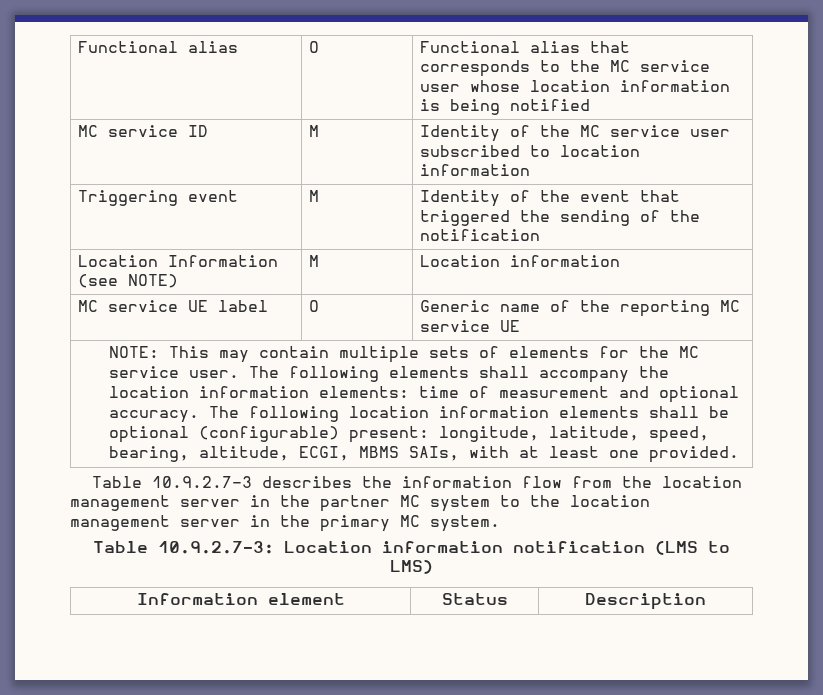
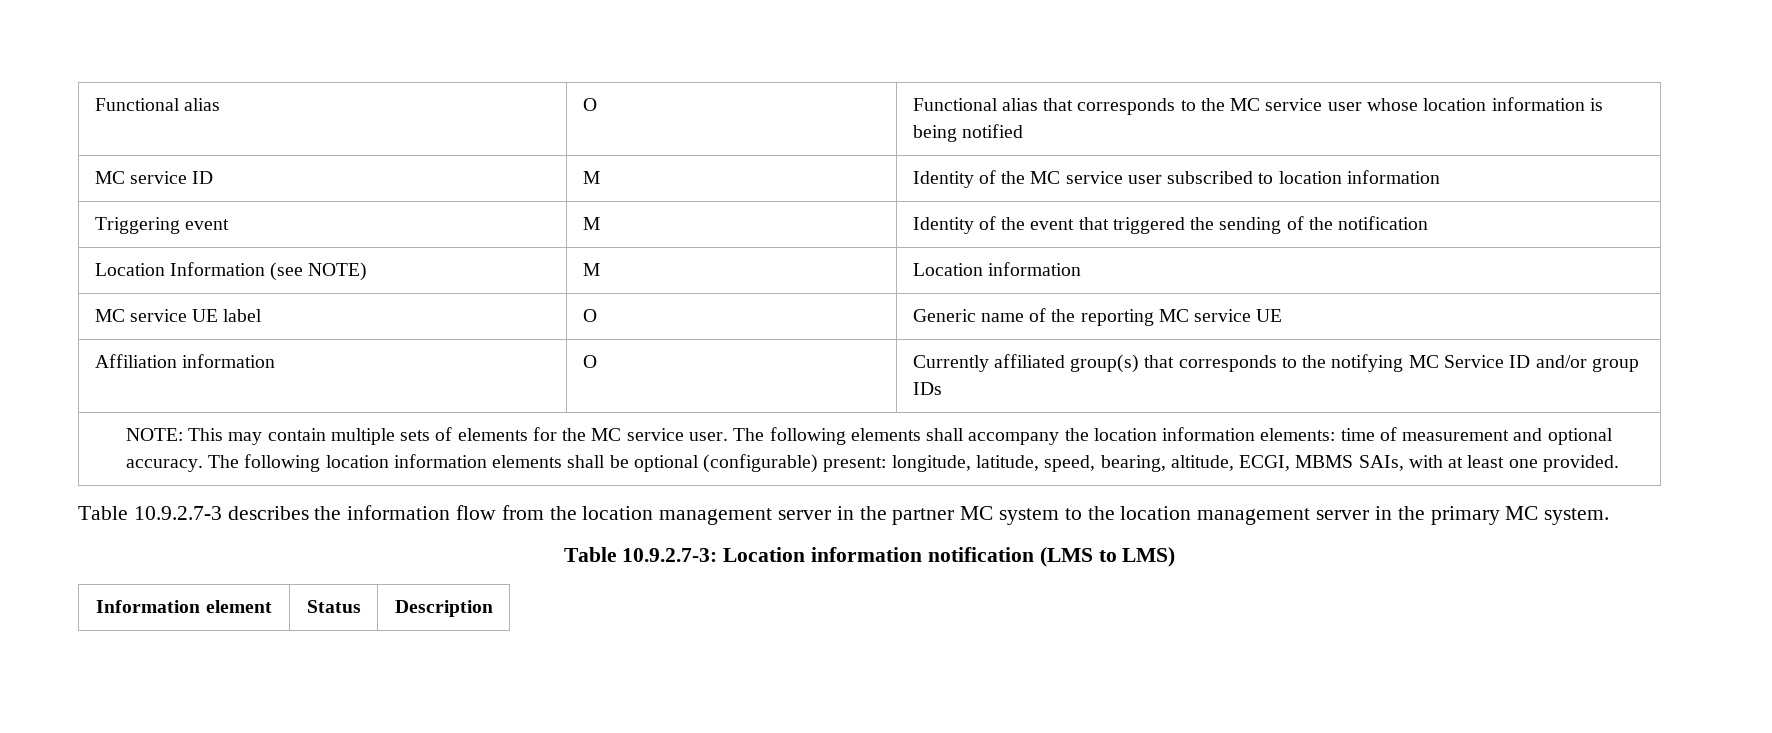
+ Affiliation information | O | Currently affiliated group(s) that corresponds to the notifying MC Service ID and/or group IDs

